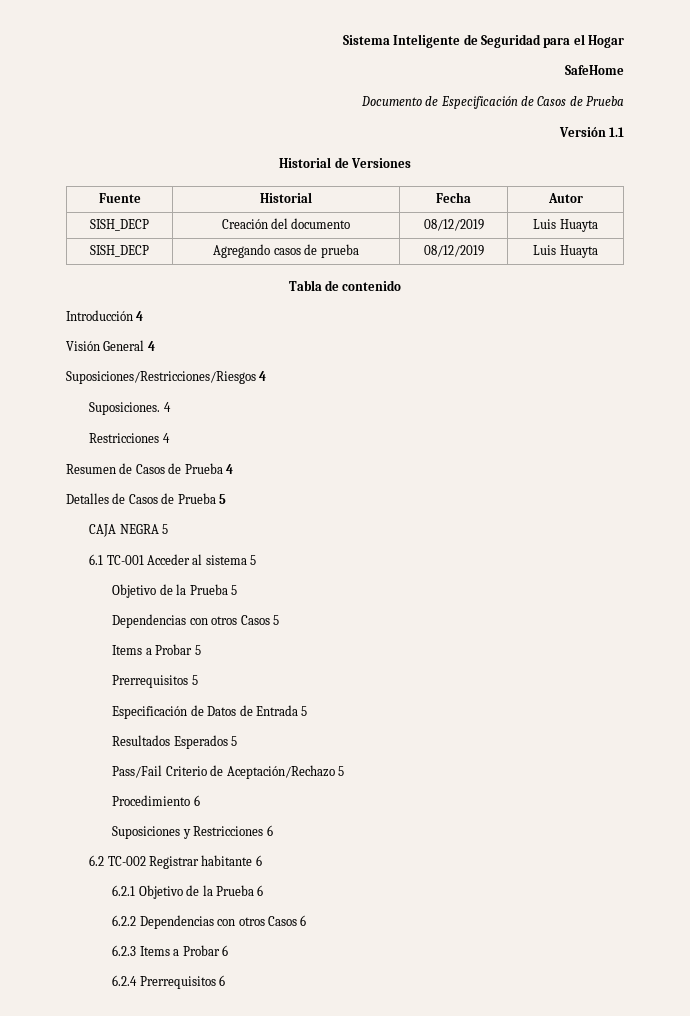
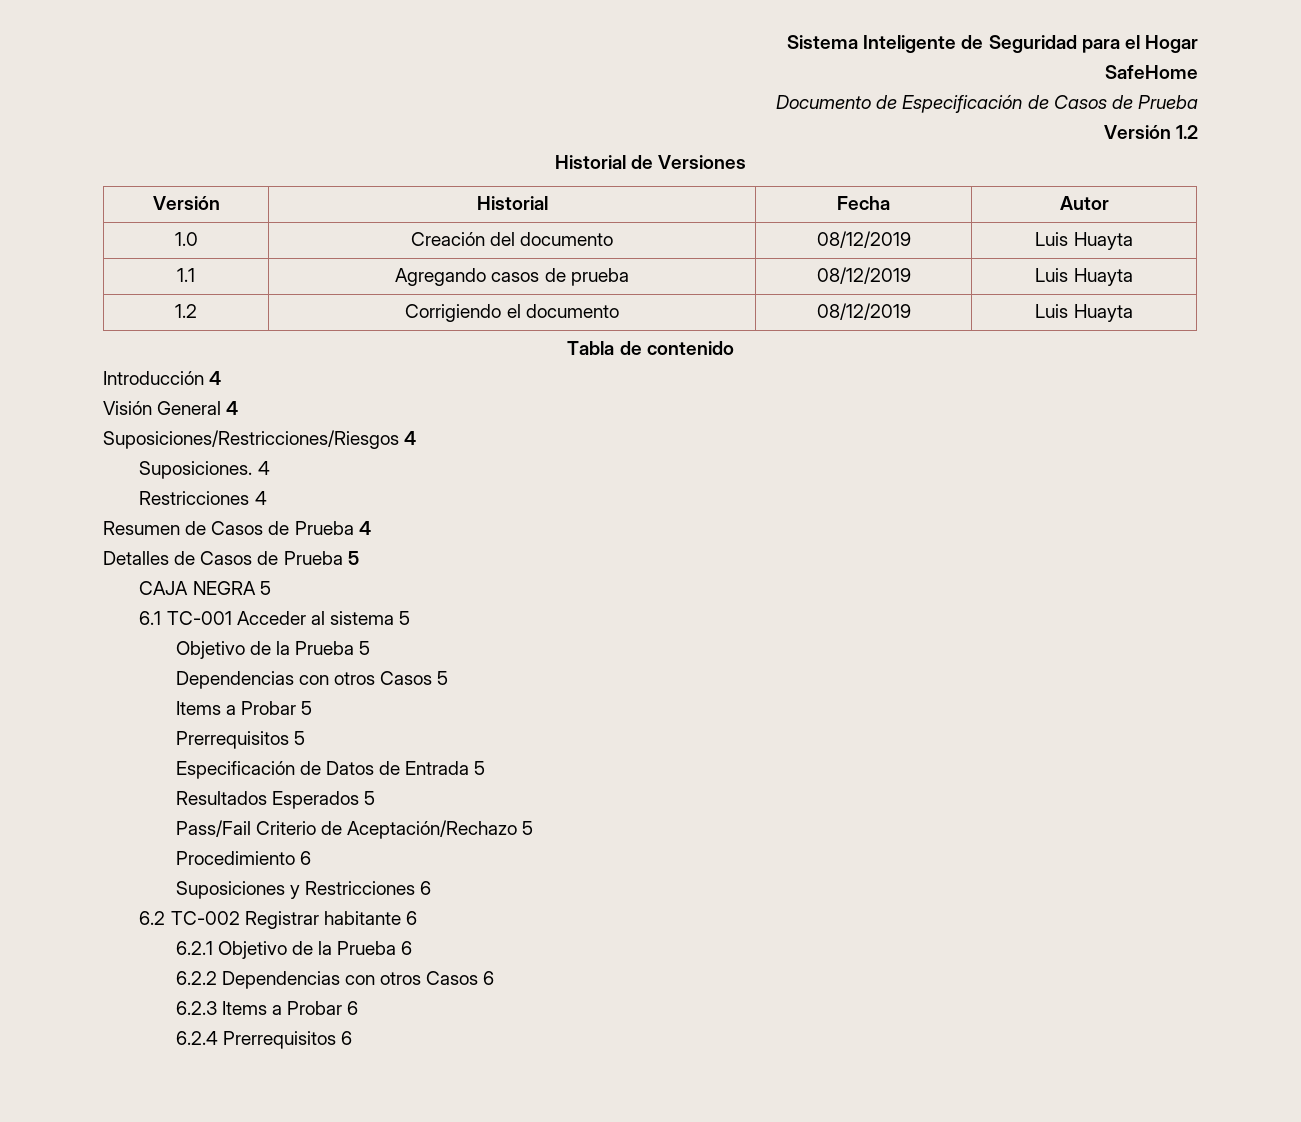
- Versión 1.1
+ Versión 1.2
- Fuente | Historial | Fecha | Autor
+ Versión | Historial | Fecha | Autor
- SISH_DECP | Creación del documento | 08/12/2019 | Luis Huayta
+ 1.0 | Creación del documento | 08/12/2019 | Luis Huayta
- SISH_DECP | Agregando casos de prueba | 08/12/2019 | Luis Huayta
+ 1.1 | Agregando casos de prueba | 08/12/2019 | Luis Huayta
+ 1.2 | Corrigiendo el documento | 08/12/2019 | Luis Huayta

